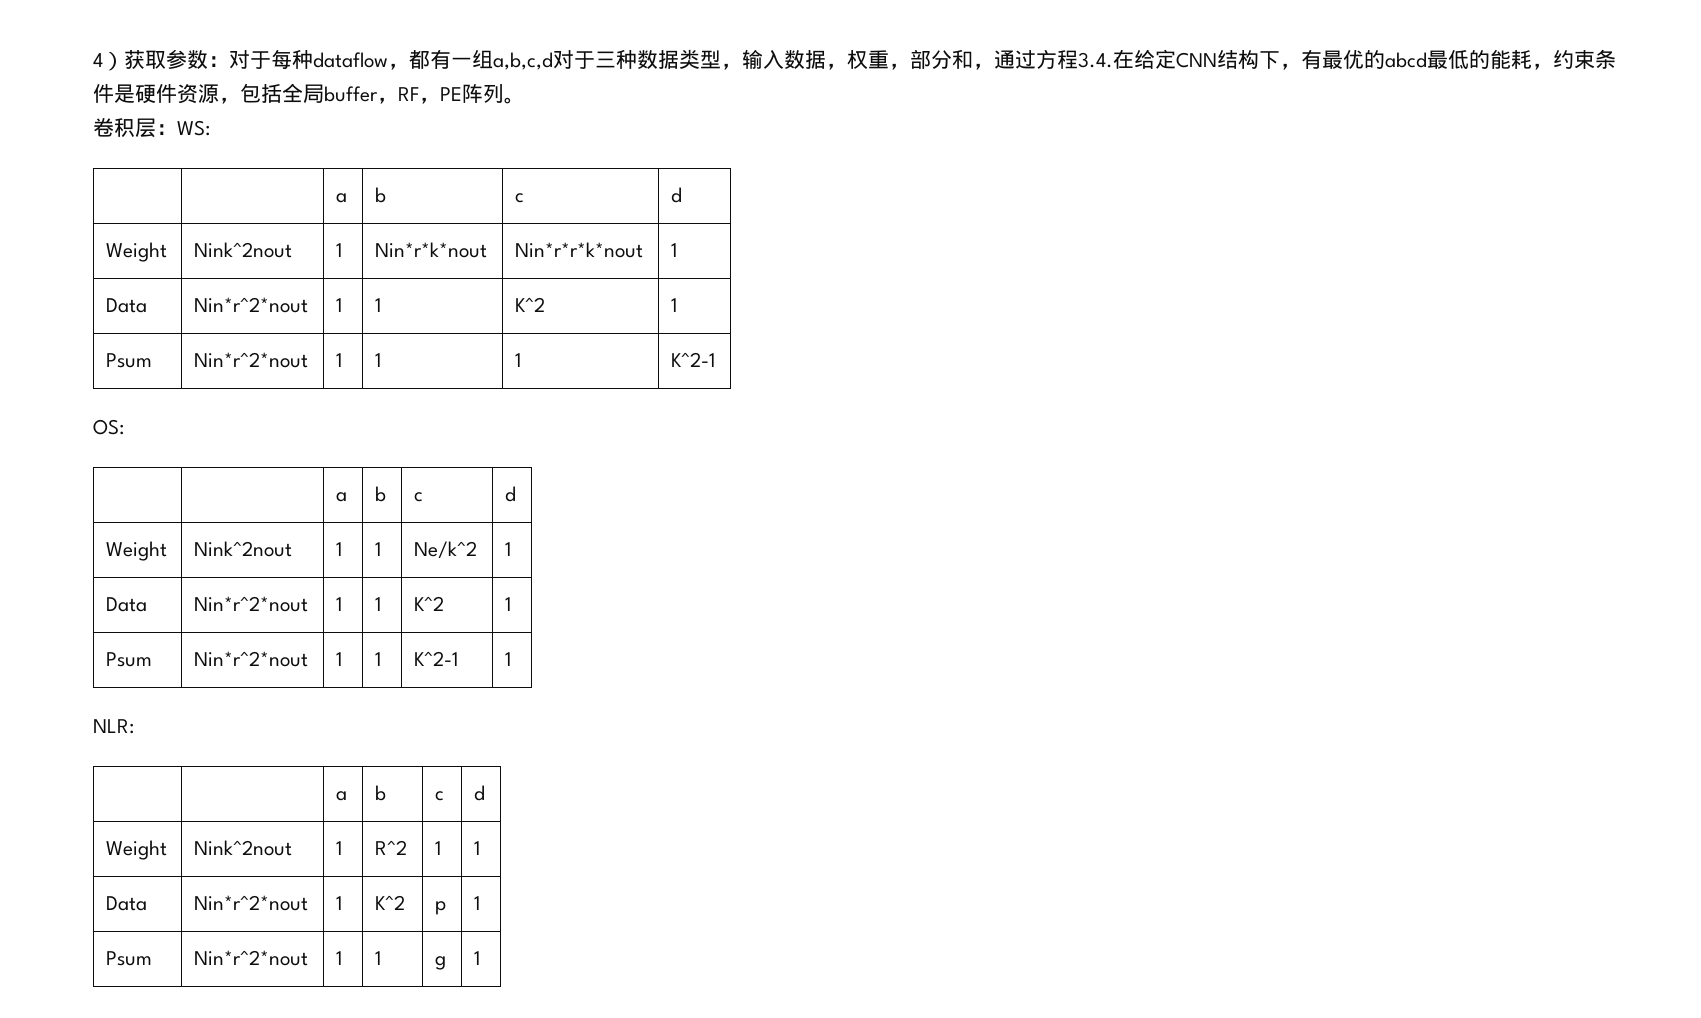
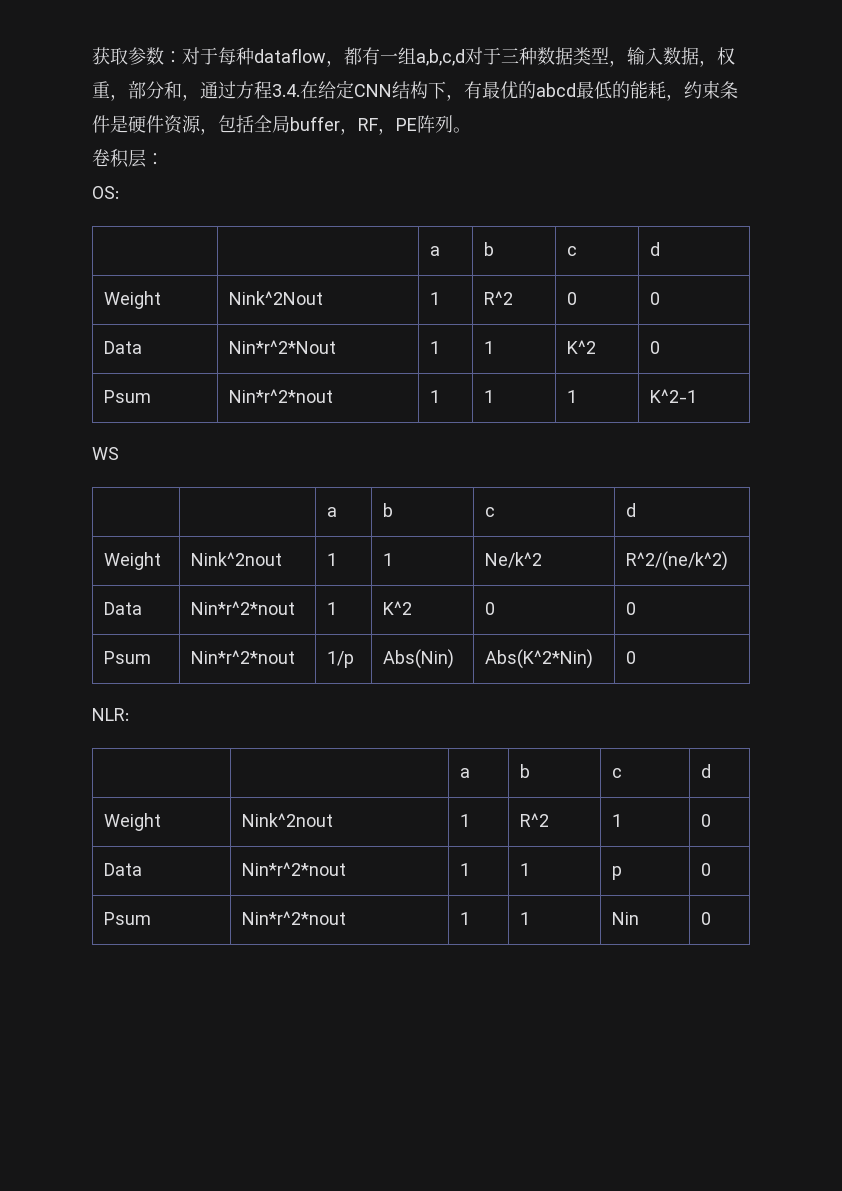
- 4）获取参数：对于每种dataflow，都有一组a,b,c,d对于三种数据类型，输入数据，权重，部分和，通过方程3.4.在给定CNN结构下，有最优的abcd最低的能耗，约束条件是硬件资源，包括全局buffer，RF，PE阵列。
+ 获取参数：对于每种dataflow，都有一组a,b,c,d对于三种数据类型，输入数据，权重，部分和，通过方程3.4.在给定CNN结构下，有最优的abcd最低的能耗，约束条件是硬件资源，包括全局buffer，RF，PE阵列。
- 卷积层：WS:
+ 卷积层：
+ OS:
  | | a | b | c | d
- Weight | Nink^2nout | 1 | Nin*r*k*nout | Nin*r*r*k*nout | 1
- Data | Nin*r^2*nout | 1 | 1 | K^2 | 1
+ Weight | Nink^2Nout | 1 | R^2 | 0 | 0
+ Data | Nin*r^2*Nout | 1 | 1 | K^2 | 0
- OS:
+ WS
- Weight | Nink^2nout | 1 | 1 | Ne/k^2 | 1
- Data | Nin*r^2*nout | 1 | 1 | K^2 | 1
- Psum | Nin*r^2*nout | 1 | 1 | K^2-1 | 1
+ Weight | Nink^2nout | 1 | 1 | Ne/k^2 | R^2/(ne/k^2)
+ Data | Nin*r^2*nout | 1 | K^2 | 0 | 0
+ Psum | Nin*r^2*nout | 1/p | Abs(Nin) | Abs(K^2*Nin) | 0
- Weight | Nink^2nout | 1 | R^2 | 1 | 1
- Data | Nin*r^2*nout | 1 | K^2 | p | 1
- Psum | Nin*r^2*nout | 1 | 1 | g | 1
+ Weight | Nink^2nout | 1 | R^2 | 1 | 0
+ Data | Nin*r^2*nout | 1 | 1 | p | 0
+ Psum | Nin*r^2*nout | 1 | 1 | Nin | 0

